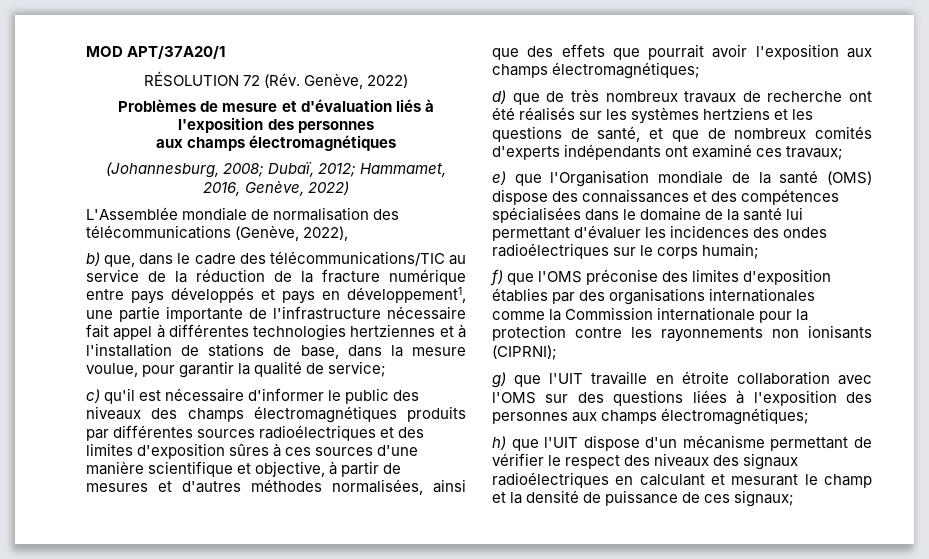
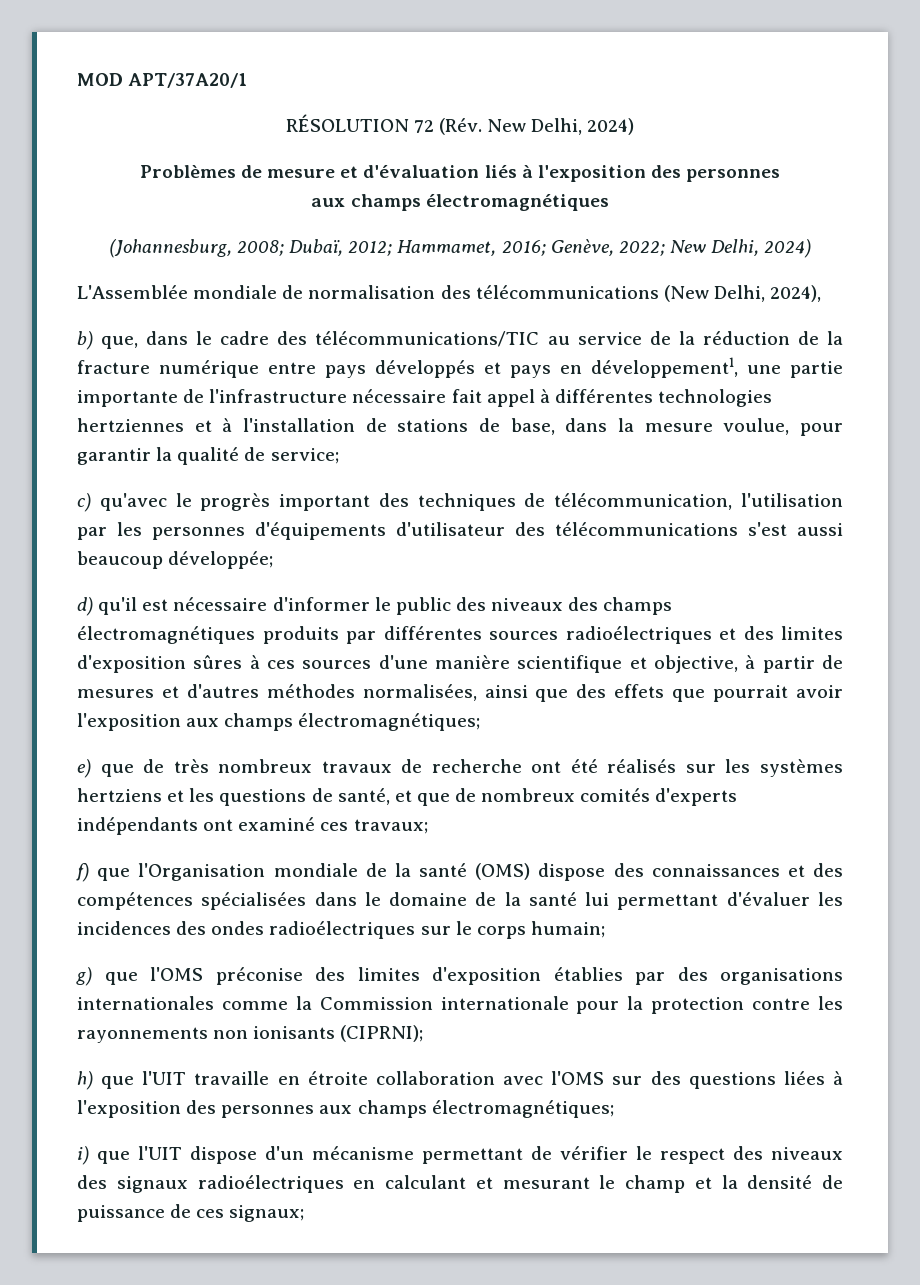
- RÉSOLUTION 72 (Rév. Genève, 2022)
+ RÉSOLUTION 72 (Rév. New Delhi, 2024)
- (Johannesburg, 2008; Dubaï, 2012; Hammamet, 2016, Genève, 2022)
+ (Johannesburg, 2008; Dubaï, 2012; Hammamet, 2016; Genève, 2022; New Delhi, 2024)
- L'Assemblée mondiale de normalisation des télécommunications (Genève, 2022),
+ L'Assemblée mondiale de normalisation des télécommunications (New Delhi, 2024),
- c) qu'il est nécessaire d'informer le public des niveaux des champs électromagnétiques produits par différentes sources radioélectriques et des limites d'exposition sûres à ces sources d'une manière scientifique et objective, à partir de mesures et d'autres méthodes normalisées, ainsi que des effets que pourrait avoir l'exposition aux champs électromagnétiques;
+ c) qu'avec le progrès important des techniques de télécommunication, l'utilisation par les personnes d'équipements d'utilisateur des télécommunications s'est aussi beaucoup développée;
+ d) qu'il est nécessaire d'informer le public des niveaux des champs électromagnétiques produits par différentes sources radioélectriques et des limites d'exposition sûres à ces sources d'une manière scientifique et objective, à partir de mesures et d'autres méthodes normalisées, ainsi que des effets que pourrait avoir l'exposition aux champs électromagnétiques;
- d) que de très nombreux travaux de recherche ont été réalisés sur les systèmes hertziens et les questions de santé, et que de nombreux comités d'experts indépendants ont examiné ces travaux;
+ e) que de très nombreux travaux de recherche ont été réalisés sur les systèmes hertziens et les questions de santé, et que de nombreux comités d'experts indépendants ont examiné ces travaux;
- e) que l'Organisation mondiale de la santé (OMS) dispose des connaissances et des compétences spécialisées dans le domaine de la santé lui permettant d'évaluer les incidences des ondes radioélectriques sur le corps humain;
+ f) que l'Organisation mondiale de la santé (OMS) dispose des connaissances et des compétences spécialisées dans le domaine de la santé lui permettant d'évaluer les incidences des ondes radioélectriques sur le corps humain;
- f) que l'OMS préconise des limites d'exposition établies par des organisations internationales comme la Commission internationale pour la protection contre les rayonnements non ionisants (CIPRNI);
+ g) que l'OMS préconise des limites d'exposition établies par des organisations internationales comme la Commission internationale pour la protection contre les rayonnements non ionisants (CIPRNI);
- g) que l'UIT travaille en étroite collaboration avec l'OMS sur des questions liées à l'exposition des personnes aux champs électromagnétiques;
+ h) que l'UIT travaille en étroite collaboration avec l'OMS sur des questions liées à l'exposition des personnes aux champs électromagnétiques;
- h) que l'UIT dispose d'un mécanisme permettant de vérifier le respect des niveaux des signaux radioélectriques en calculant et mesurant le champ et la densité de puissance de ces signaux;
+ i) que l'UIT dispose d'un mécanisme permettant de vérifier le respect des niveaux des signaux radioélectriques en calculant et mesurant le champ et la densité de puissance de ces signaux;

